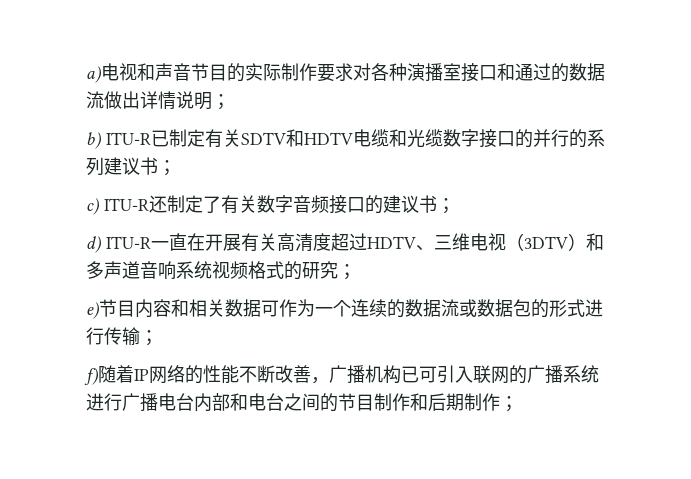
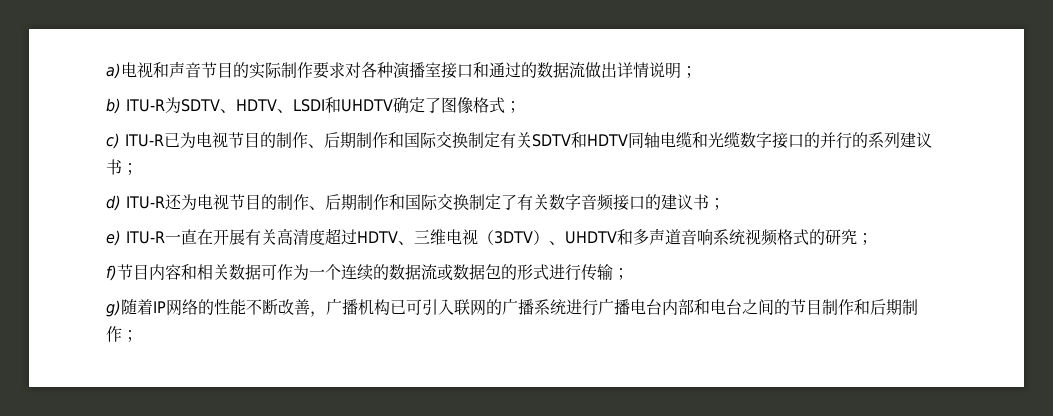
- b) ITU-R已制定有关SDTV和HDTV电缆和光缆数字接口的并行的系列建议书；
+ b) ITU-R为SDTV、HDTV、LSDI和UHDTV确定了图像格式；
+ c) ITU-R已为电视节目的制作、后期制作和国际交换制定有关SDTV和HDTV同轴电缆和光缆数字接口的并行的系列建议书；
- c) ITU-R还制定了有关数字音频接口的建议书；
+ d) ITU-R还为电视节目的制作、后期制作和国际交换制定了有关数字音频接口的建议书；
- d) ITU-R一直在开展有关高清度超过HDTV、三维电视（3DTV）和多声道音响系统视频格式的研究；
+ e) ITU-R一直在开展有关高清度超过HDTV、三维电视（3DTV）、UHDTV和多声道音响系统视频格式的研究；
- e)节目内容和相关数据可作为一个连续的数据流或数据包的形式进行传输；
+ f)节目内容和相关数据可作为一个连续的数据流或数据包的形式进行传输；
- f)随着IP网络的性能不断改善，广播机构已可引入联网的广播系统进行广播电台内部和电台之间的节目制作和后期制作；
+ g)随着IP网络的性能不断改善，广播机构已可引入联网的广播系统进行广播电台内部和电台之间的节目制作和后期制作；

